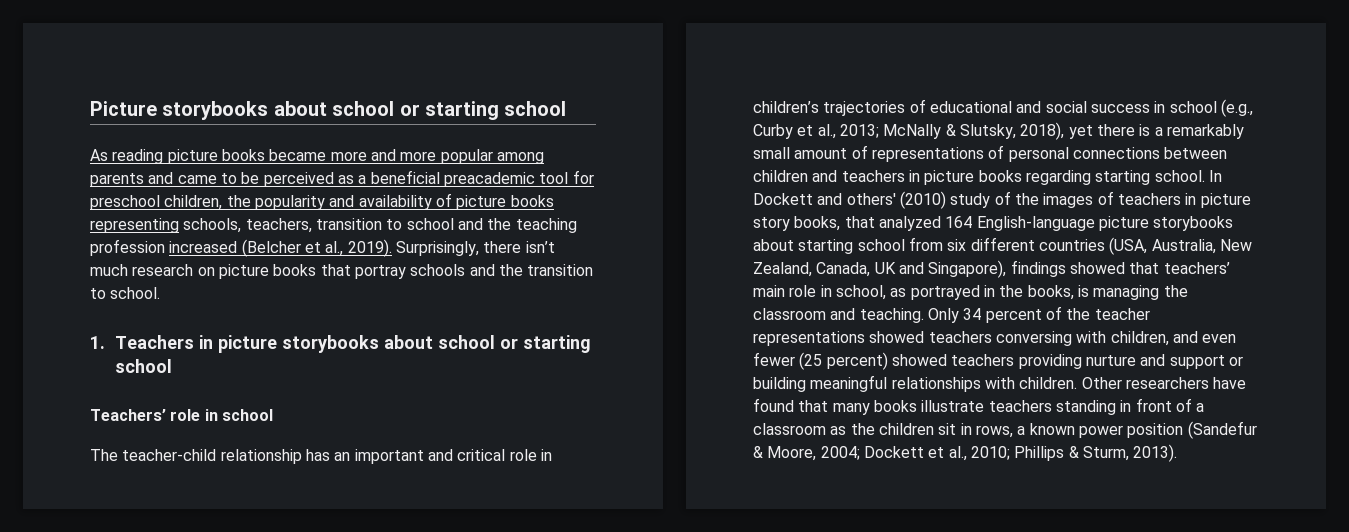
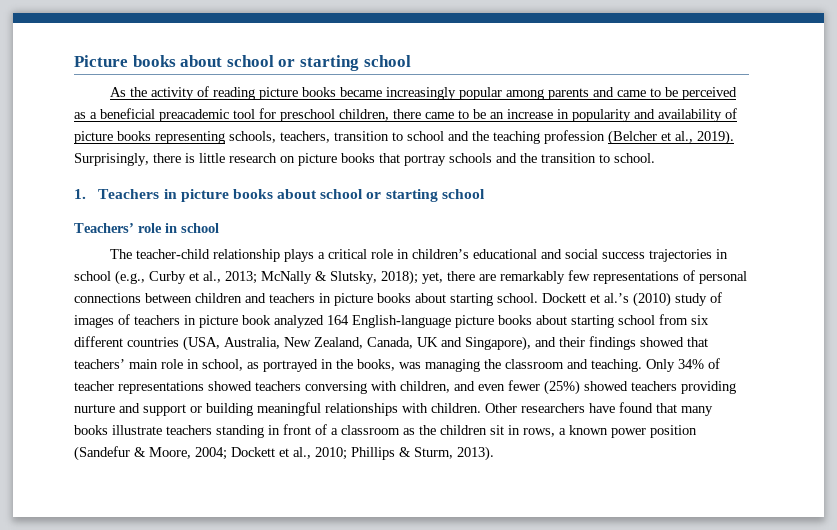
- Picture storybooks about school or starting school
+ Picture books about school or starting school
- As reading picture books became more and more popular among parents and came to be perceived as a beneficial preacademic tool for preschool children, the popularity and availability of picture books representing schools, teachers, transition to school and the teaching profession increased (Belcher et al., 2019).
+ As the activity of reading picture books became increasingly popular among parents and came to be perceived as a beneficial preacademic tool for preschool children, there came to be an increase in popularity and availability of picture books representing schools, teachers, transition to school and the teaching profession (Belcher et al., 2019).
- Surprisingly, there isn’t much research on picture books that portray schools and the transition to school.
+ Surprisingly, there is little research on picture books that portray schools and the transition to school.
- 1. Teachers in picture storybooks about school or starting school
+ 1. Teachers in picture books about school or starting school
- The teacher-child relationship has an important and critical role in children’s trajectories of educational and social success in school (e.g., Curby et al., 2013; McNally & Slutsky, 2018), yet there is a remarkably small amount of representations of personal connections between children and teachers in picture books regarding starting school.
+ The teacher-child relationship plays a critical role in children’s educational and social success trajectories in school (e.g., Curby et al., 2013; McNally & Slutsky, 2018); yet, there are remarkably few representations of personal connections between children and teachers in picture books about starting school.
- In Dockett and others' (2010) study of the images of teachers in picture story books, that analyzed 164 English-language picture storybooks about starting school from six different countries (USA, Australia, New Zealand, Canada, UK and Singapore), findings showed that teachers’ main role in school, as portrayed in the books, is managing the classroom and teaching.
+ Dockett et al.’s (2010) study of images of teachers in picture book analyzed 164 English-language picture books about starting school from six different countries (USA, Australia, New Zealand, Canada, UK and Singapore), and their findings showed that teachers’ main role in school, as portrayed in the books, was managing the classroom and teaching.
- Only 34 percent of the teacher representations showed teachers conversing with children, and even fewer (25 percent) showed teachers providing nurture and support or building meaningful relationships with children.
+ Only 34% of teacher representations showed teachers conversing with children, and even fewer (25%) showed teachers providing nurture and support or building meaningful relationships with children.

